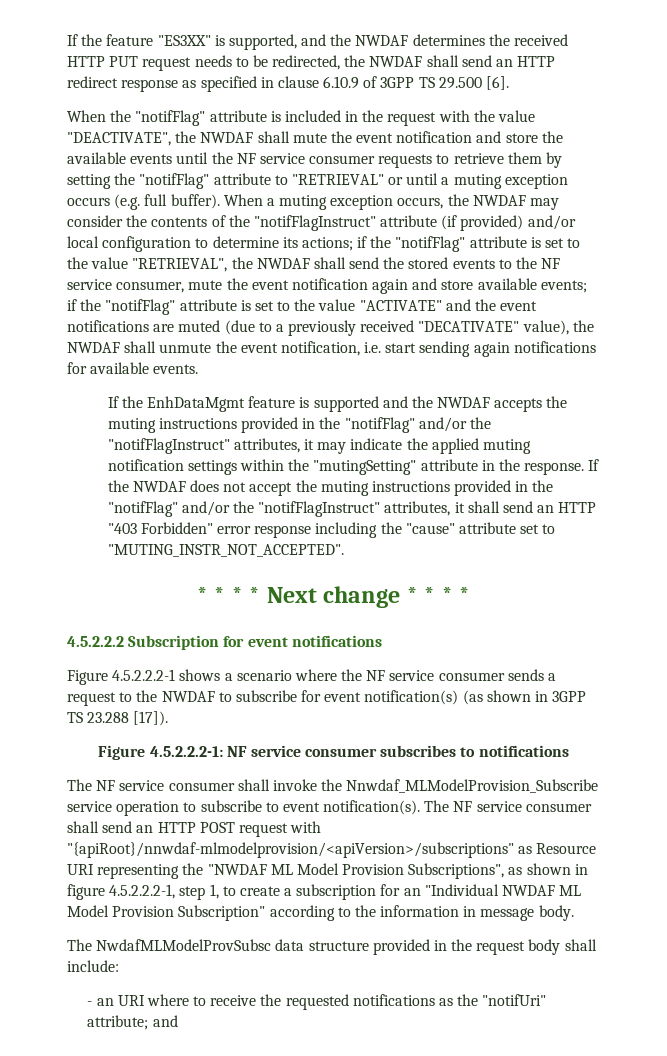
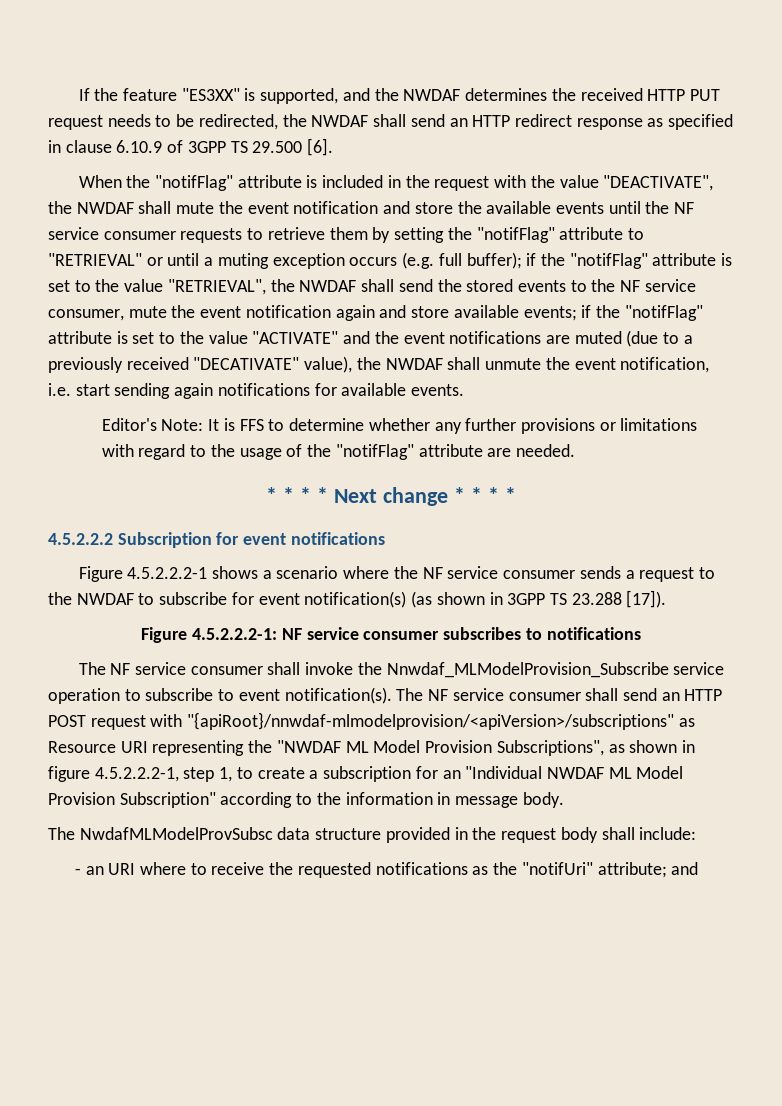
- When the "notifFlag" attribute is included in the request with the value "DEACTIVATE", the NWDAF shall mute the event notification and store the available events until the NF service consumer requests to retrieve them by setting the "notifFlag" attribute to "RETRIEVAL" or until a muting exception occurs (e.g. full buffer). When a muting exception occurs, the NWDAF may consider the contents of the "notifFlagInstruct" attribute (if provided) and/or local configuration to determine its actions;
+ When the "notifFlag" attribute is included in the request with the value "DEACTIVATE", the NWDAF shall mute the event notification and store the available events until the NF service consumer requests to retrieve them by setting the "notifFlag" attribute to "RETRIEVAL" or until a muting exception occurs (e.g. full buffer);
- If the EnhDataMgmt feature is supported and the NWDAF accepts the muting instructions provided in the "notifFlag" and/or the "notifFlagInstruct" attributes, it may indicate the applied muting notification settings within the "mutingSetting" attribute in the response. If the NWDAF does not accept the muting instructions provided in the "notifFlag" and/or the "notifFlagInstruct" attributes, it shall send an HTTP "403 Forbidden" error response including the "cause" attribute set to "MUTING_INSTR_NOT_ACCEPTED".
+ Editor's Note: It is FFS to determine whether any further provisions or limitations with regard to the usage of the "notifFlag" attribute are needed.

